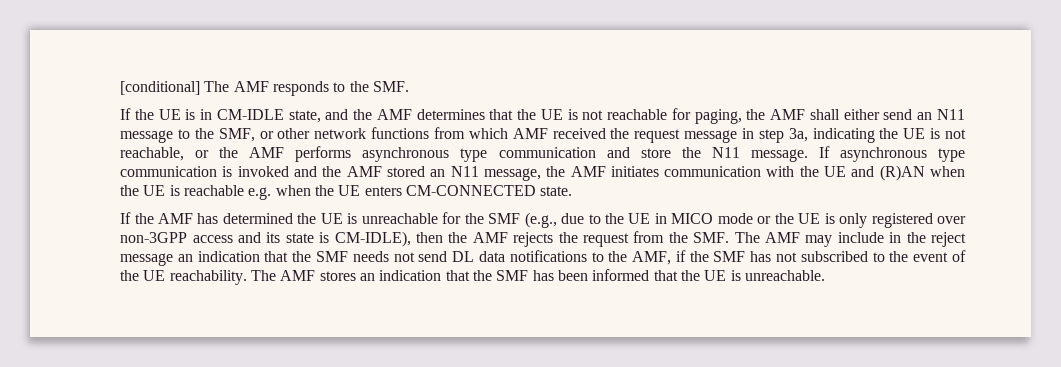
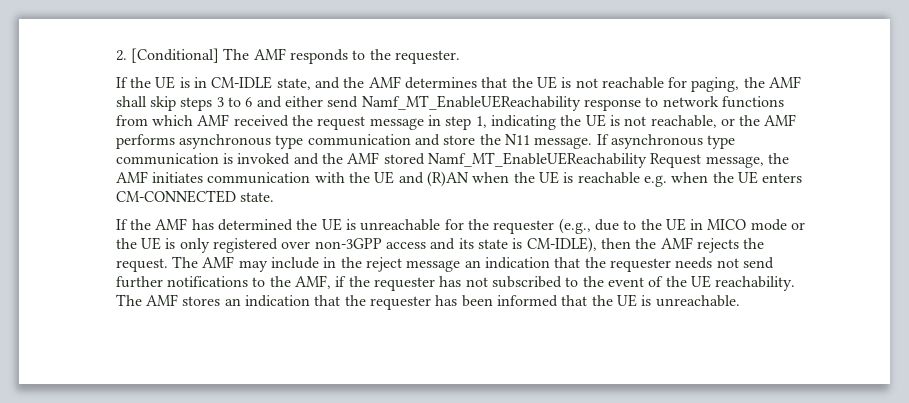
- [conditional] The AMF responds to the SMF.
+ 2. [Conditional] The AMF responds to the requester.
- If the UE is in CM-IDLE state, and the AMF determines that the UE is not reachable for paging, the AMF shall either send an N11 message to the SMF, or other network functions from which AMF received the request message in step 3a, indicating the UE is not reachable, or the AMF performs asynchronous type communication and store the N11 message.
+ If the UE is in CM-IDLE state, and the AMF determines that the UE is not reachable for paging, the AMF shall skip steps 3 to 6 and either send Namf_MT_EnableUEReachability response to network functions from which AMF received the request message in step 1, indicating the UE is not reachable, or the AMF performs asynchronous type communication and store the N11 message.
- If asynchronous type communication is invoked and the AMF stored an N11 message, the AMF initiates communication with the UE and (R)AN when the UE is reachable e.g. when the UE enters CM-CONNECTED state.
+ If asynchronous type communication is invoked and the AMF stored Namf_MT_EnableUEReachability Request message, the AMF initiates communication with the UE and (R)AN when the UE is reachable e.g. when the UE enters CM-CONNECTED state.
- If the AMF has determined the UE is unreachable for the SMF (e.g., due to the UE in MICO mode or the UE is only registered over non-3GPP access and its state is CM-IDLE), then the AMF rejects the request from the SMF. The AMF may include in the reject message an indication that the SMF needs not send DL data notifications to the AMF, if the SMF has not subscribed to the event of the UE reachability.
+ If the AMF has determined the UE is unreachable for the requester (e.g., due to the UE in MICO mode or the UE is only registered over non-3GPP access and its state is CM-IDLE), then the AMF rejects the request. The AMF may include in the reject message an indication that the requester needs not send further notifications to the AMF, if the requester has not subscribed to the event of the UE reachability.
- The AMF stores an indication that the SMF has been informed that the UE is unreachable.
+ The AMF stores an indication that the requester has been informed that the UE is unreachable.

